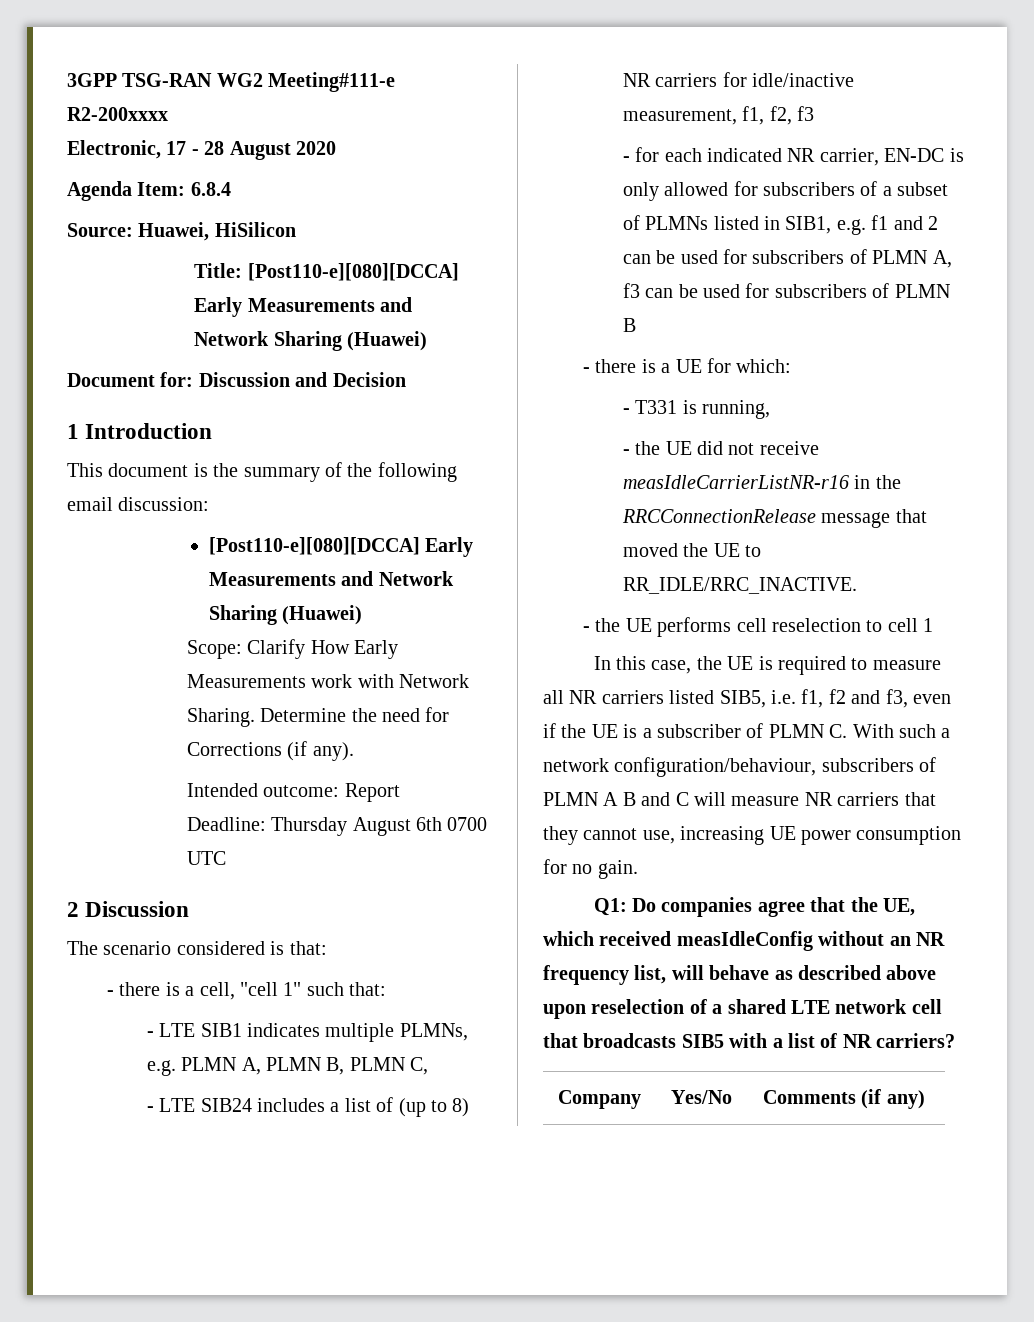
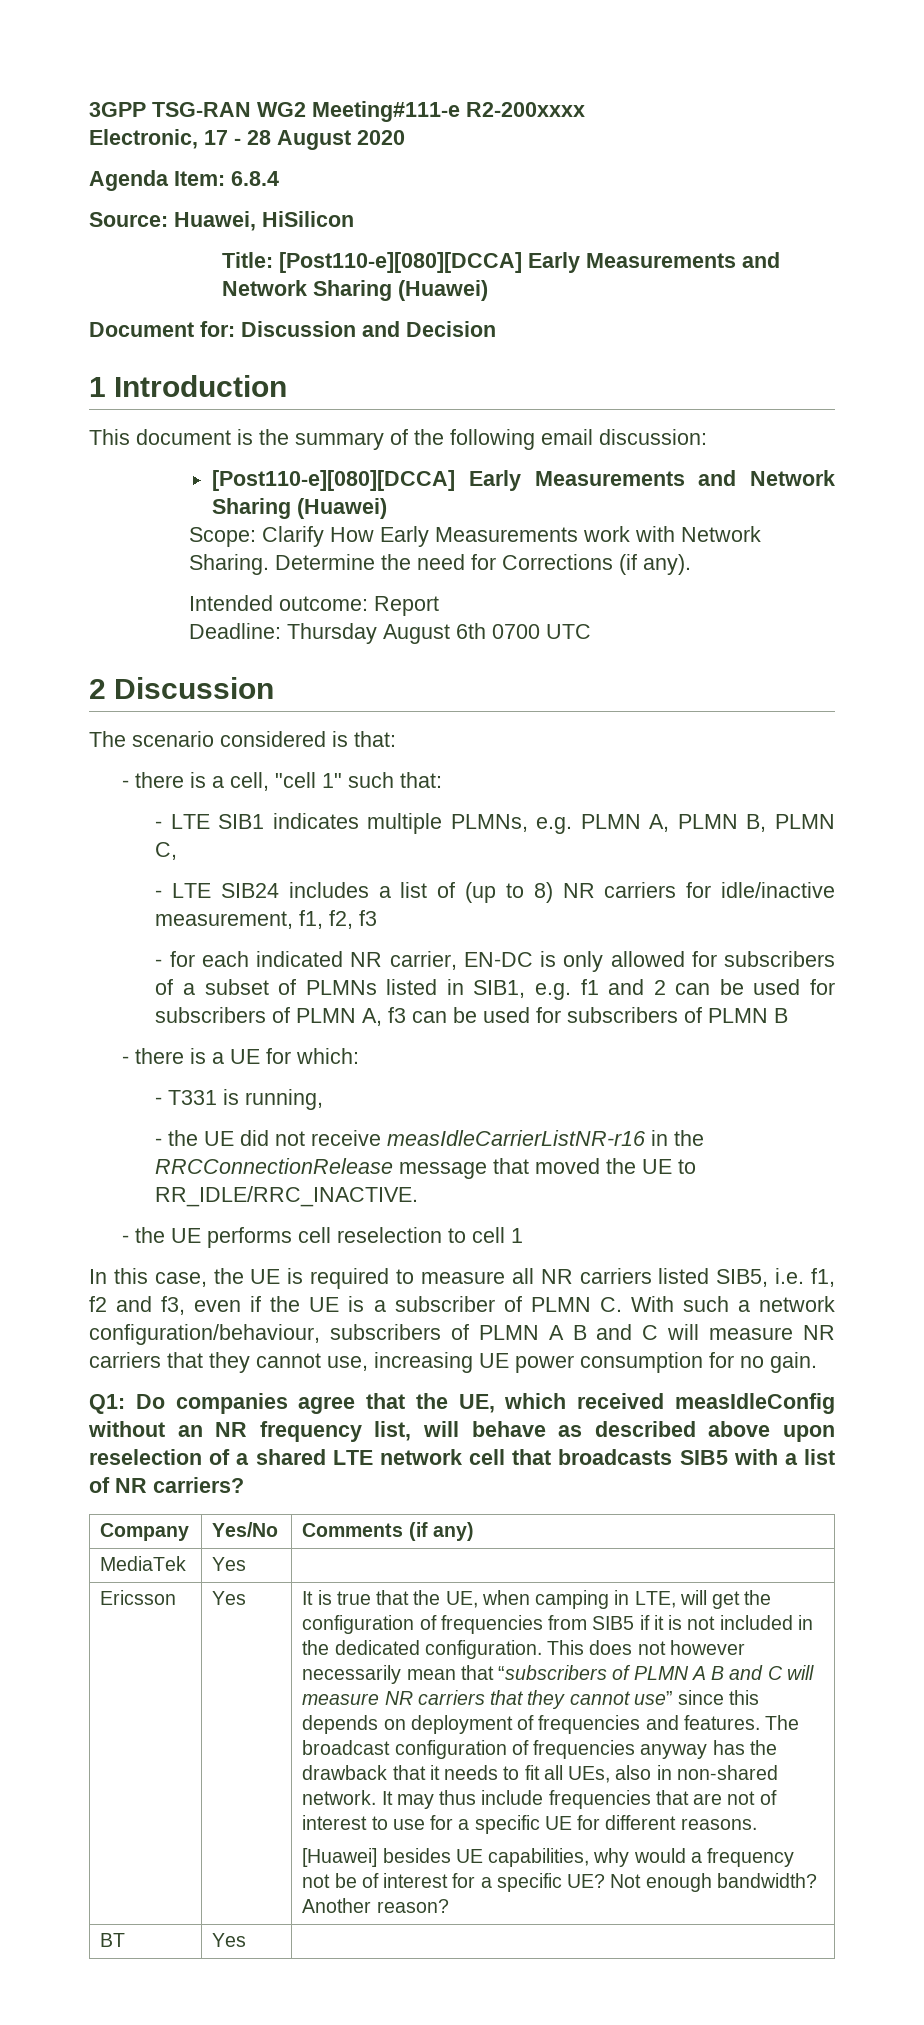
+ MediaTek | Yes |
+ Ericsson | Yes | It is true that the UE, when camping in LTE, will get the configuration of frequencies from SIB5 if it is not included in the dedicated configuration. This does not however necessarily mean that “subscribers of PLMN A B and C will measure NR carriers that they cannot use” since this depends on deployment of frequencies and features. The broadcast configuration of frequencies anyway has the drawback that it needs to fit all UEs, also in non-shared network. It may thus include frequencies that are not of interest to use for a specific UE for different reasons.
+ [Huawei] besides UE capabilities, why would a frequency not be of interest for a specific UE? Not enough bandwidth? Another reason?
+ BT | Yes |

